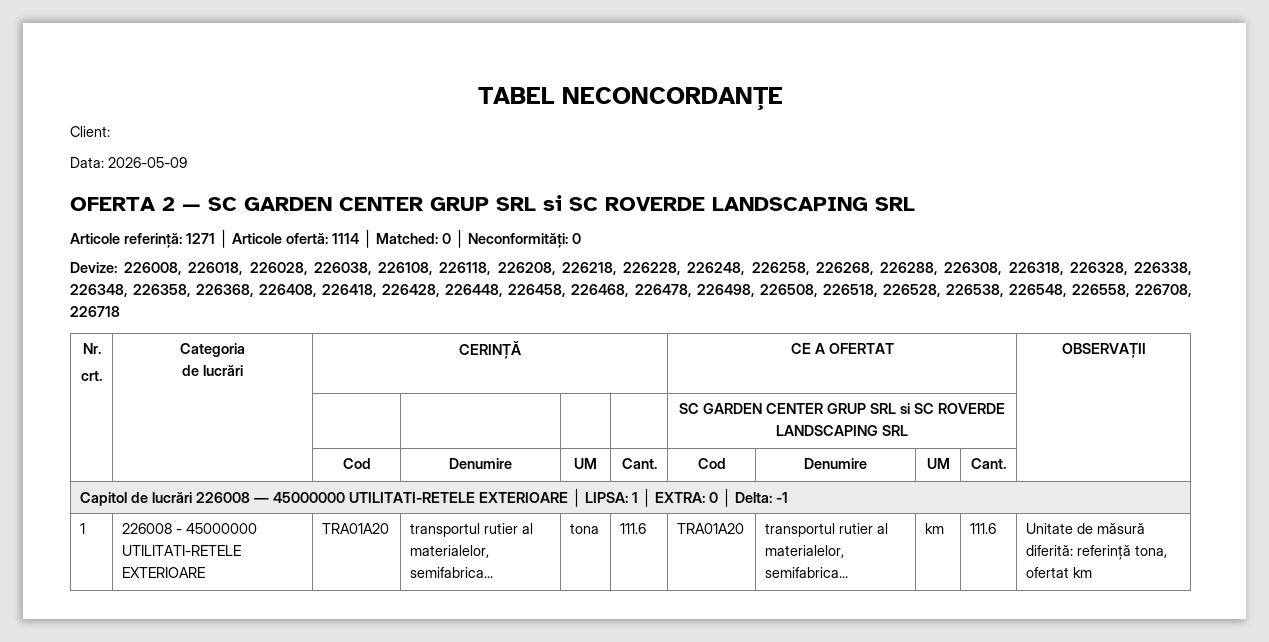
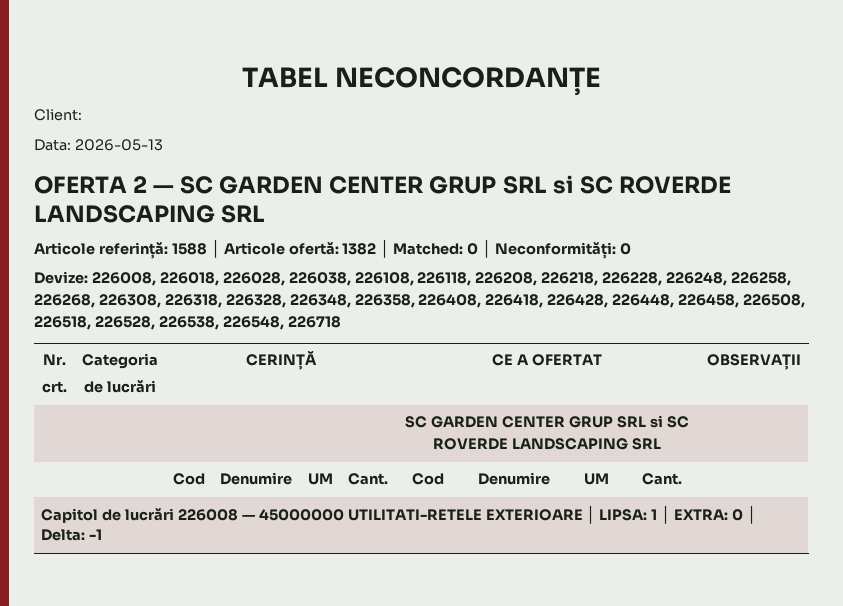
- Data: 2026-05-09
+ Data: 2026-05-13
- Articole referință: 1271 │ Articole ofertă: 1114 │ Matched: 0 │ Neconformități: 0
+ Articole referință: 1588 │ Articole ofertă: 1382 │ Matched: 0 │ Neconformități: 0
- Devize: 226008, 226018, 226028, 226038, 226108, 226118, 226208, 226218, 226228, 226248, 226258, 226268, 226288, 226308, 226318, 226328, 226338, 226348, 226358, 226368, 226408, 226418, 226428, 226448, 226458, 226468, 226478, 226498, 226508, 226518, 226528, 226538, 226548, 226558, 226708, 226718
+ Devize: 226008, 226018, 226028, 226038, 226108, 226118, 226208, 226218, 226228, 226248, 226258, 226268, 226308, 226318, 226328, 226348, 226358, 226408, 226418, 226428, 226448, 226458, 226508, 226518, 226528, 226538, 226548, 226718
- 1 | 226008 - 45000000 UTILITATI-RETELE EXTERIOARE | TRA01A20 | transportul rutier al materialelor, semifabrica... | tona | 111.6 | TRA01A20 | transportul rutier al materialelor, semifabrica... | km | 111.6 | Unitate de măsură diferită: referință tona, ofertat km

